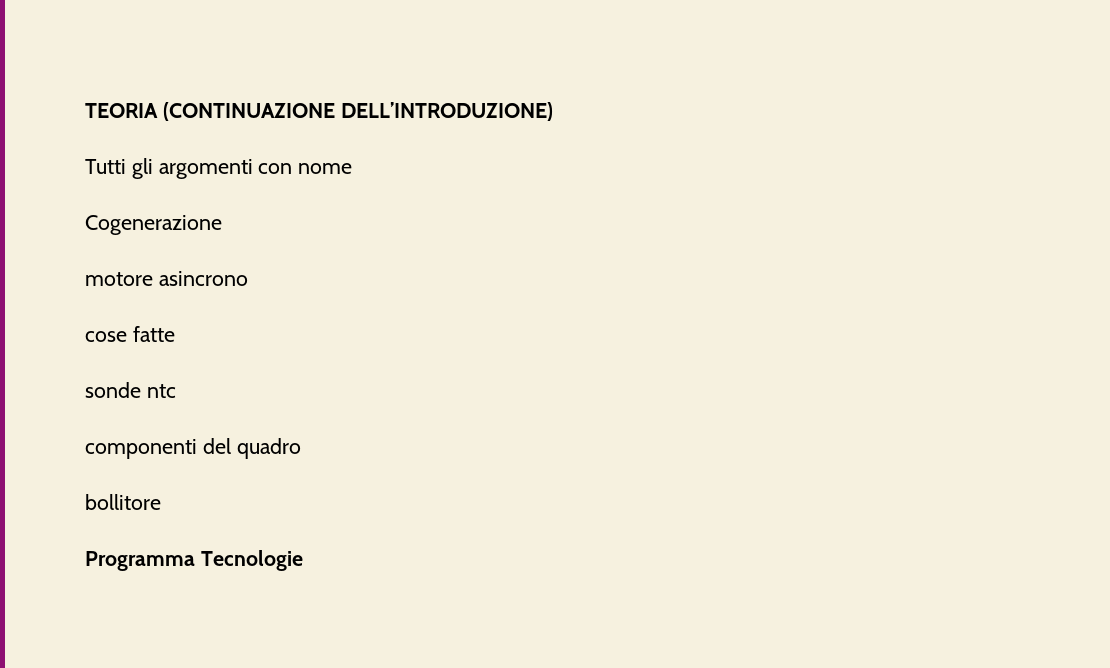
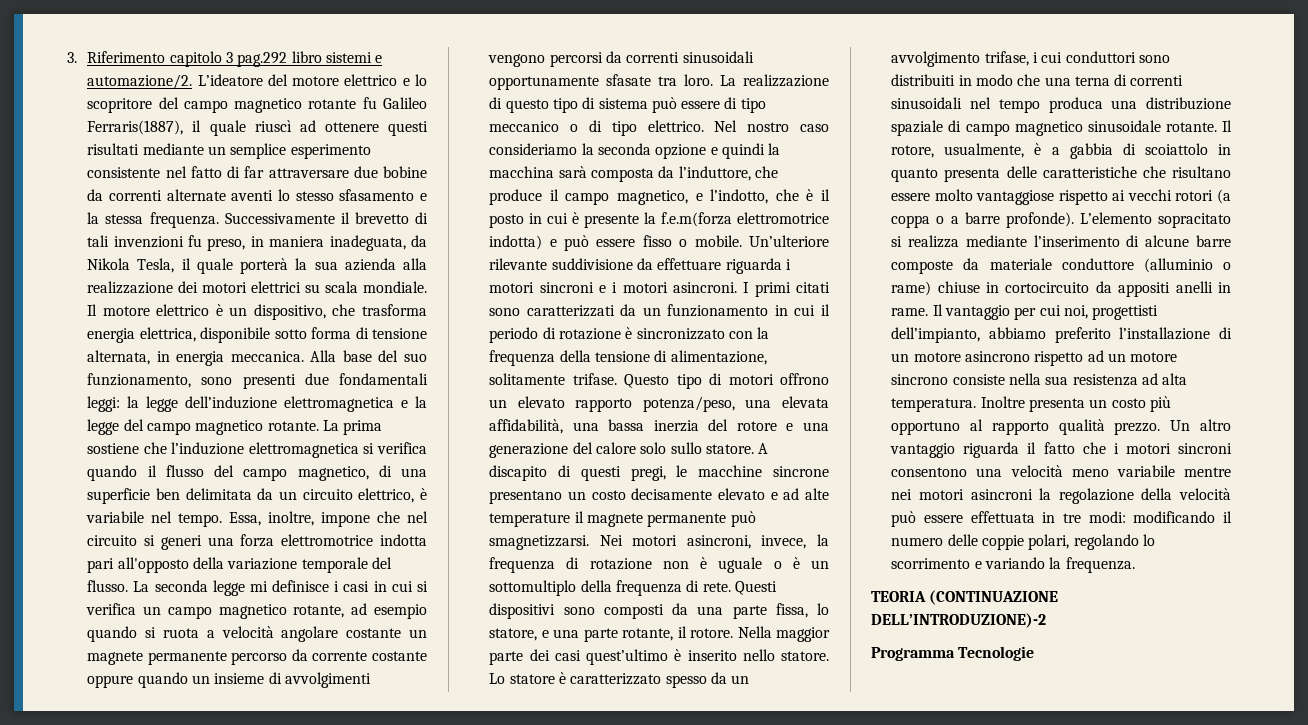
- TEORIA (CONTINUAZIONE DELL’INTRODUZIONE)
- Tutti gli argomenti con nome
- Cogenerazione
- motore asincrono
- cose fatte
- sonde ntc
- componenti del quadro
- bollitore
+ 3. Riferimento capitolo 3 pag.292 libro sistemi e automazione/2. L’ideatore del motore elettrico e lo scopritore del campo magnetico rotante fu Galileo Ferraris(1887), il quale riuscì ad ottenere questi risultati mediante un semplice esperimento consistente nel fatto di far attraversare due bobine da correnti alternate aventi lo stesso sfasamento e la stessa frequenza. Successivamente il brevetto di tali invenzioni fu preso, in maniera inadeguata, da Nikola Tesla, il quale porterà la sua azienda alla realizzazione dei motori elettrici su scala mondiale. Il motore elettrico è un dispositivo, che trasforma energia elettrica, disponibile sotto forma di tensione alternata, in energia meccanica. Alla base del suo funzionamento, sono presenti due fondamentali leggi: la legge dell’induzione elettromagnetica e la legge del campo magnetico rotante. La prima sostiene che l’induzione elettromagnetica si verifica quando il flusso del campo magnetico, di una superficie ben delimitata da un circuito elettrico, è variabile nel tempo. Essa, inoltre, impone che nel circuito si generi una forza elettromotrice indotta pari all'opposto della variazione temporale del flusso. La seconda legge mi definisce i casi in cui si verifica un campo magnetico rotante, ad esempio quando si ruota a velocità angolare costante un magnete permanente percorso da corrente costante oppure quando un insieme di avvolgimenti vengono percorsi da correnti sinusoidali opportunamente sfasate tra loro. La realizzazione di questo tipo di sistema può essere di tipo meccanico o di tipo elettrico. Nel nostro caso consideriamo la seconda opzione e quindi la macchina sarà composta da l’induttore, che produce il campo magnetico, e l’indotto, che è il posto in cui è presente la f.e.m(forza elettromotrice indotta) e può essere fisso o mobile. Un’ulteriore rilevante suddivisione da effettuare riguarda i motori sincroni e i motori asincroni. I primi citati sono caratterizzati da un funzionamento in cui il periodo di rotazione è sincronizzato con la frequenza della tensione di alimentazione, solitamente trifase. Questo tipo di motori offrono un elevato rapporto potenza/peso, una elevata affidabilità, una bassa inerzia del rotore e una generazione del calore solo sullo statore. A discapito di questi pregi, le macchine sincrone presentano un costo decisamente elevato e ad alte temperature il magnete permanente può smagnetizzarsi. Nei motori asincroni, invece, la frequenza di rotazione non è uguale o è un sottomultiplo della frequenza di rete. Questi dispositivi sono composti da una parte fissa, lo statore, e una parte rotante, il rotore. Nella maggior parte dei casi quest’ultimo è inserito nello statore. Lo statore è caratterizzato spesso da un avvolgimento trifase, i cui conduttori sono distribuiti in modo che una terna di correnti sinusoidali nel tempo produca una distribuzione spaziale di campo magnetico sinusoidale rotante. Il rotore, usualmente, è a gabbia di scoiattolo in quanto presenta delle caratteristiche che risultano essere molto vantaggiose rispetto ai vecchi rotori (a coppa o a barre profonde). L’elemento sopracitato si realizza mediante l’inserimento di alcune barre composte da materiale conduttore (alluminio o rame) chiuse in cortocircuito da appositi anelli in rame. Il vantaggio per cui noi, progettisti dell’impianto, abbiamo preferito l’installazione di un motore asincrono rispetto ad un motore sincrono consiste nella sua resistenza ad alta temperatura. Inoltre presenta un costo più opportuno al rapporto qualità prezzo. Un altro vantaggio riguarda il fatto che i motori sincroni consentono una velocità meno variabile mentre nei motori asincroni la regolazione della velocità può essere effettuata in tre modi: modificando il numero delle coppie polari, regolando lo scorrimento e variando la frequenza.
+ TEORIA (CONTINUAZIONE DELL’INTRODUZIONE)-2

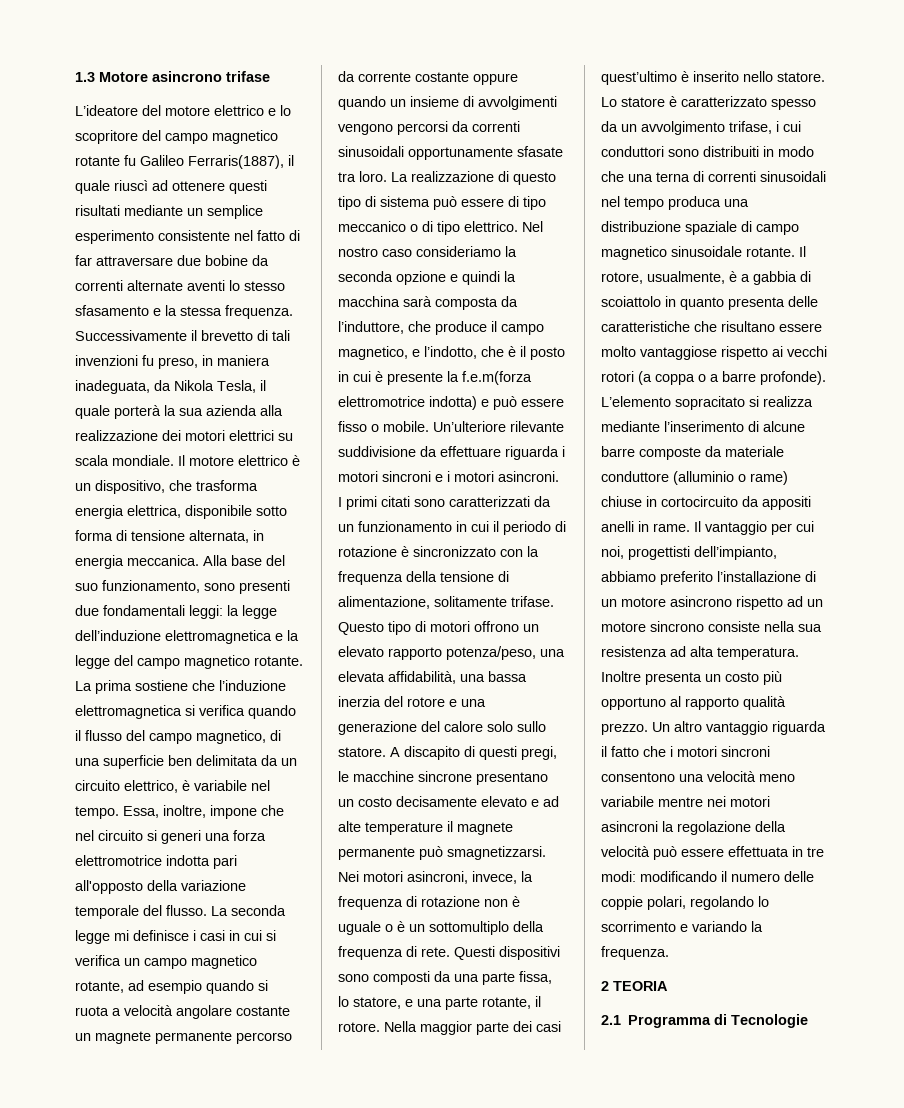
- 3. Riferimento capitolo 3 pag.292 libro sistemi e automazione/2. L’ideatore del motore elettrico e lo scopritore del campo magnetico rotante fu Galileo Ferraris(1887), il quale riuscì ad ottenere questi risultati mediante un semplice esperimento consistente nel fatto di far attraversare due bobine da correnti alternate aventi lo stesso sfasamento e la stessa frequenza.
+ 1.3 Motore asincrono trifase
+ L’ideatore del motore elettrico e lo scopritore del campo magnetico rotante fu Galileo Ferraris(1887), il quale riuscì ad ottenere questi risultati mediante un semplice esperimento consistente nel fatto di far attraversare due bobine da correnti alternate aventi lo stesso sfasamento e la stessa frequenza.
- TEORIA (CONTINUAZIONE DELL’INTRODUZIONE)-2
- Programma Tecnologie
+ 2 TEORIA
+ 2.1 Programma di Tecnologie

